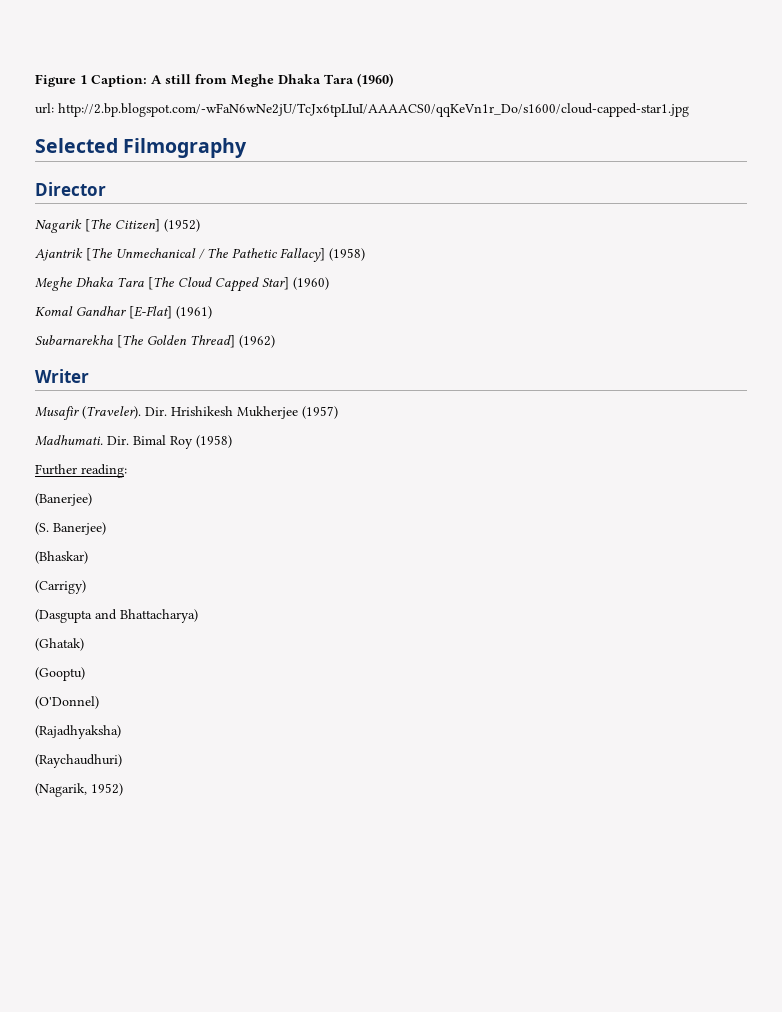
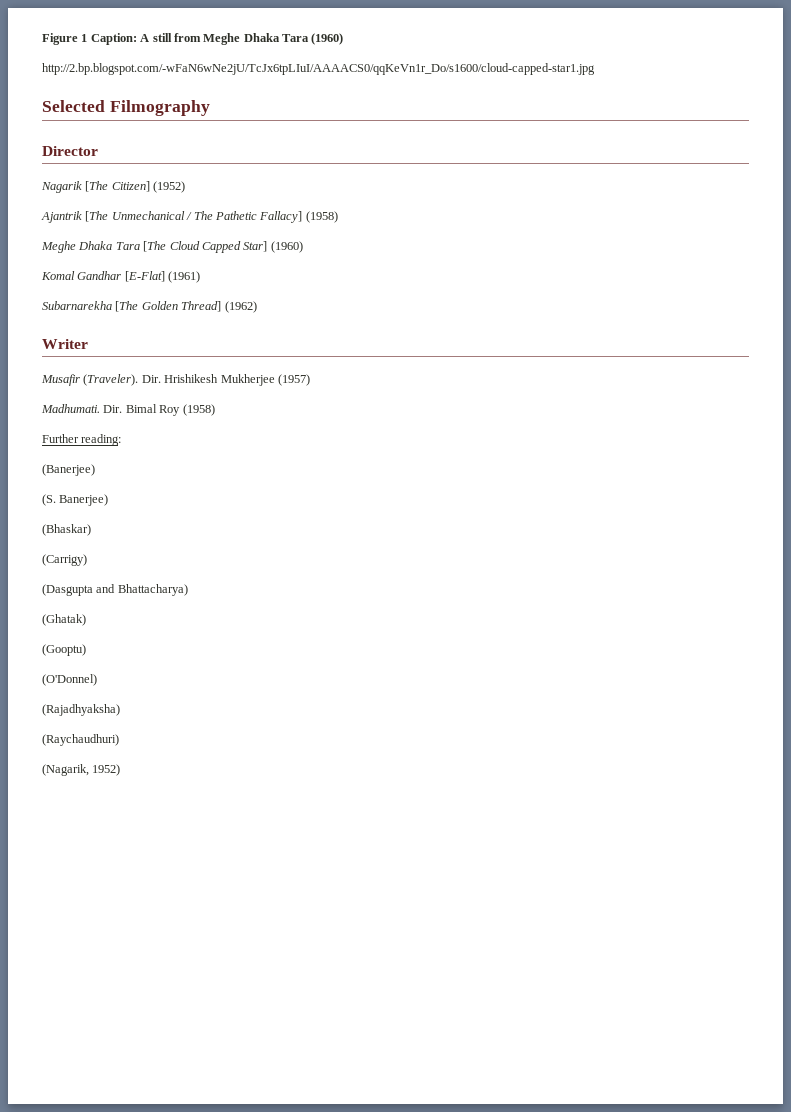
- url: http://2.bp.blogspot.com/-wFaN6wNe2jU/TcJx6tpLIuI/AAAACS0/qqKeVn1r_Do/s1600/cloud-capped-star1.jpg
+ http://2.bp.blogspot.com/-wFaN6wNe2jU/TcJx6tpLIuI/AAAACS0/qqKeVn1r_Do/s1600/cloud-capped-star1.jpg

